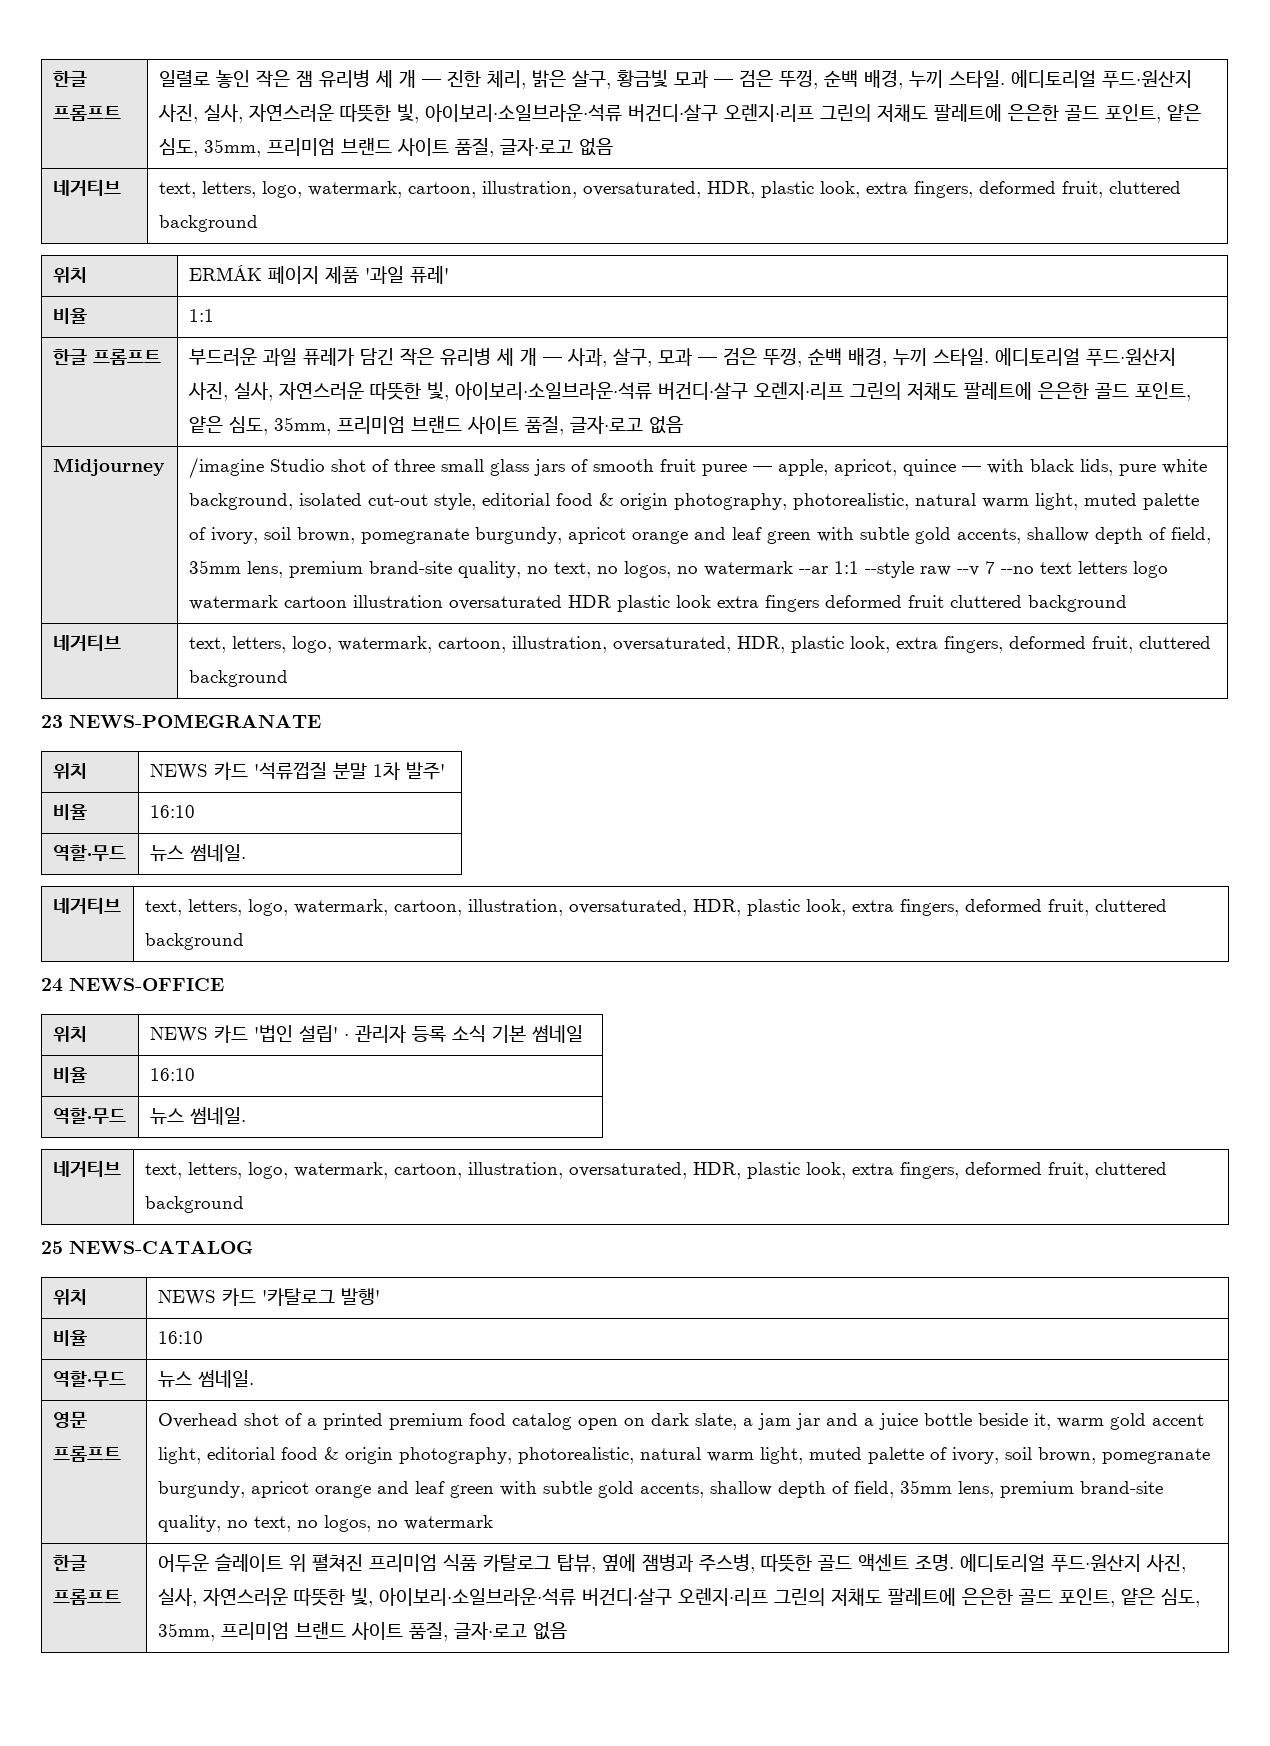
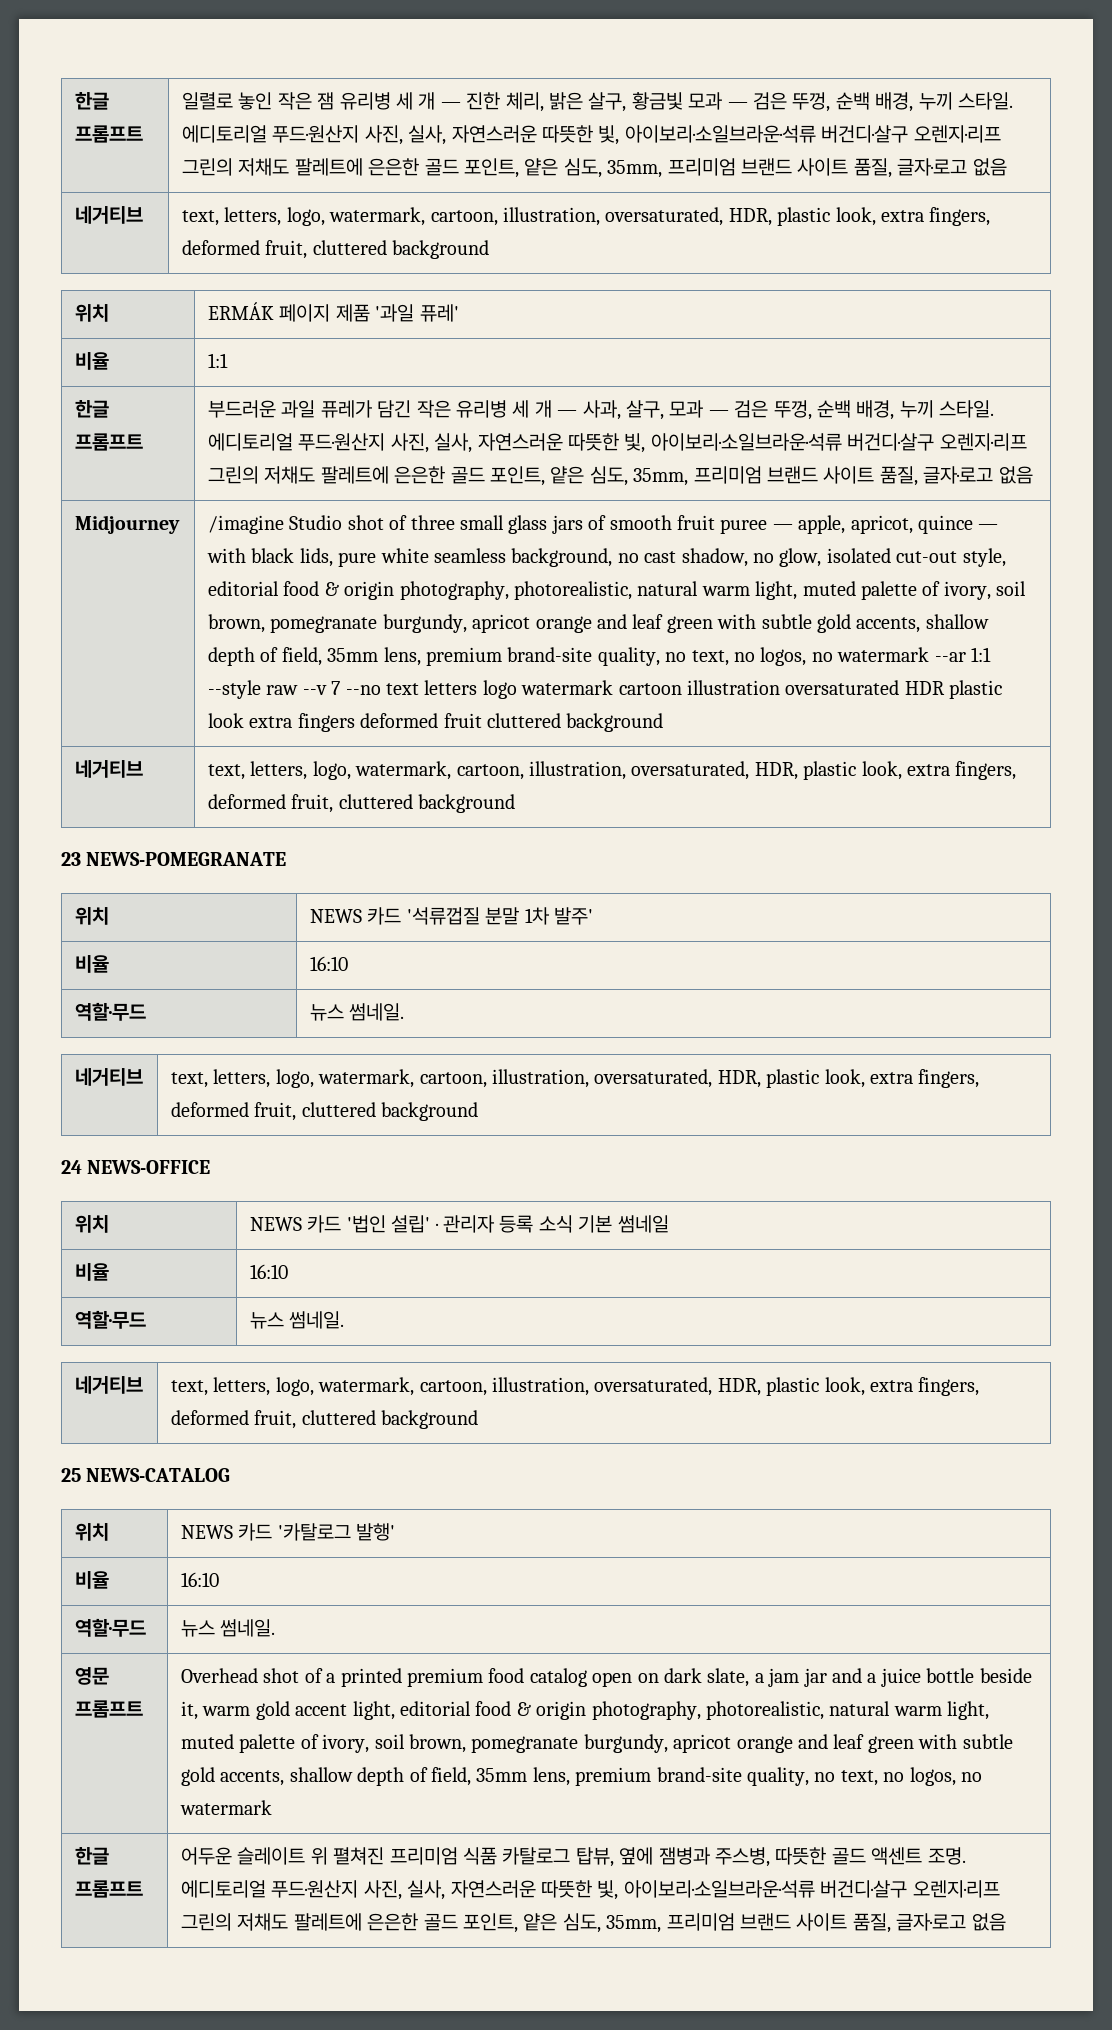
- /imagine Studio shot of three small glass jars of smooth fruit puree — apple, apricot, quince — with black lids, pure white background, isolated cut-out style, editorial food & origin photography, photorealistic, natural warm light, muted palette of ivory, soil brown, pomegranate burgundy, apricot orange and leaf green with subtle gold accents, shallow depth of field, 35mm lens, premium brand-site quality, no text, no logos, no watermark --ar 1:1 --style raw --v 7 --no text letters logo watermark cartoon illustration oversaturated HDR plastic look extra fingers deformed fruit cluttered background
+ /imagine Studio shot of three small glass jars of smooth fruit puree — apple, apricot, quince — with black lids, pure white seamless background, no cast shadow, no glow, isolated cut-out style, editorial food & origin photography, photorealistic, natural warm light, muted palette of ivory, soil brown, pomegranate burgundy, apricot orange and leaf green with subtle gold accents, shallow depth of field, 35mm lens, premium brand-site quality, no text, no logos, no watermark --ar 1:1 --style raw --v 7 --no text letters logo watermark cartoon illustration oversaturated HDR plastic look extra fingers deformed fruit cluttered background

